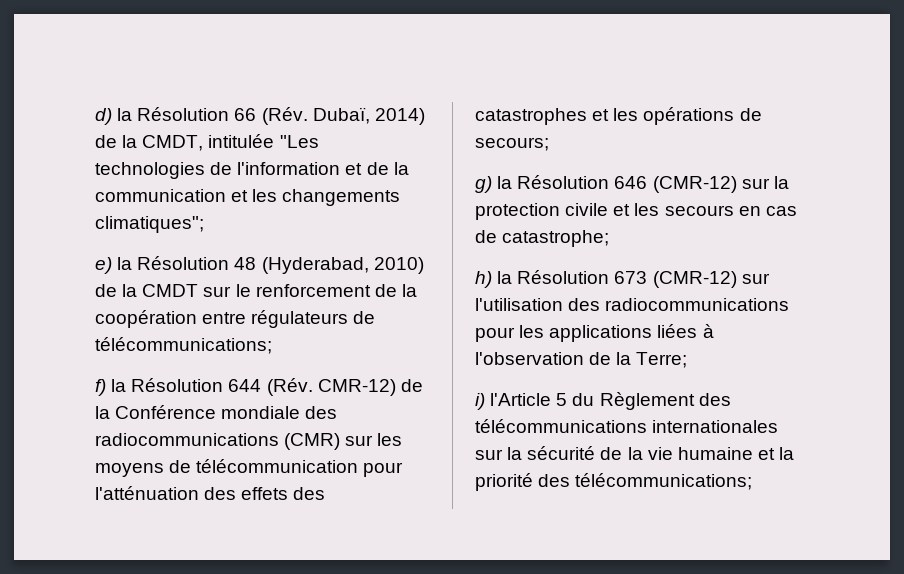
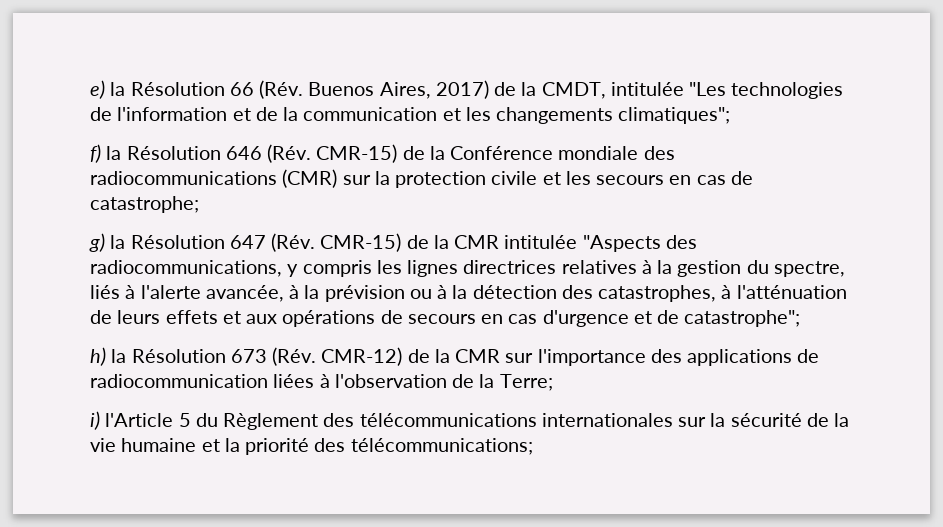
- d) la Résolution 66 (Rév. Dubaï, 2014) de la CMDT, intitulée "Les technologies de l'information et de la communication et les changements climatiques";
+ e) la Résolution 66 (Rév. Buenos Aires, 2017) de la CMDT, intitulée "Les technologies de l'information et de la communication et les changements climatiques";
- e) la Résolution 48 (Hyderabad, 2010) de la CMDT sur le renforcement de la coopération entre régulateurs de télécommunications;
- f) la Résolution 644 (Rév. CMR-12) de la Conférence mondiale des radiocommunications (CMR) sur les moyens de télécommunication pour l'atténuation des effets des catastrophes et les opérations de secours;
- g) la Résolution 646 (CMR-12) sur la protection civile et les secours en cas de catastrophe;
+ f) la Résolution 646 (Rév. CMR-15) de la Conférence mondiale des radiocommunications (CMR) sur la protection civile et les secours en cas de catastrophe;
- h) la Résolution 673 (CMR-12) sur l'utilisation des radiocommunications pour les applications liées à l'observation de la Terre;
+ g) la Résolution 647 (Rév. CMR-15) de la CMR intitulée "Aspects des radiocommunications, y compris les lignes directrices relatives à la gestion du spectre, liés à l'alerte avancée, à la prévision ou à la détection des catastrophes, à l'atténuation de leurs effets et aux opérations de secours en cas d'urgence et de catastrophe";
+ h) la Résolution 673 (Rév. CMR-12) de la CMR sur l'importance des applications de radiocommunication liées à l'observation de la Terre;

